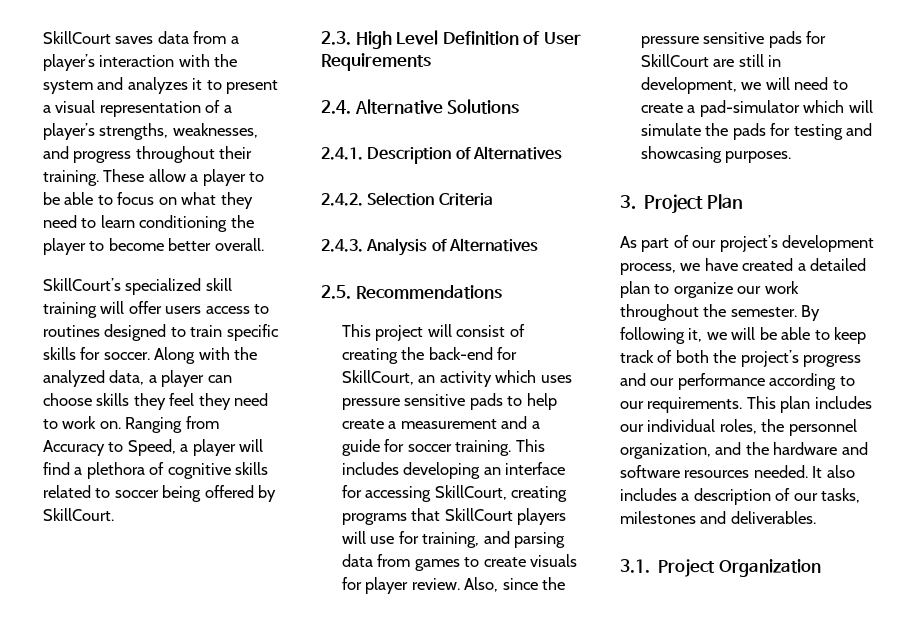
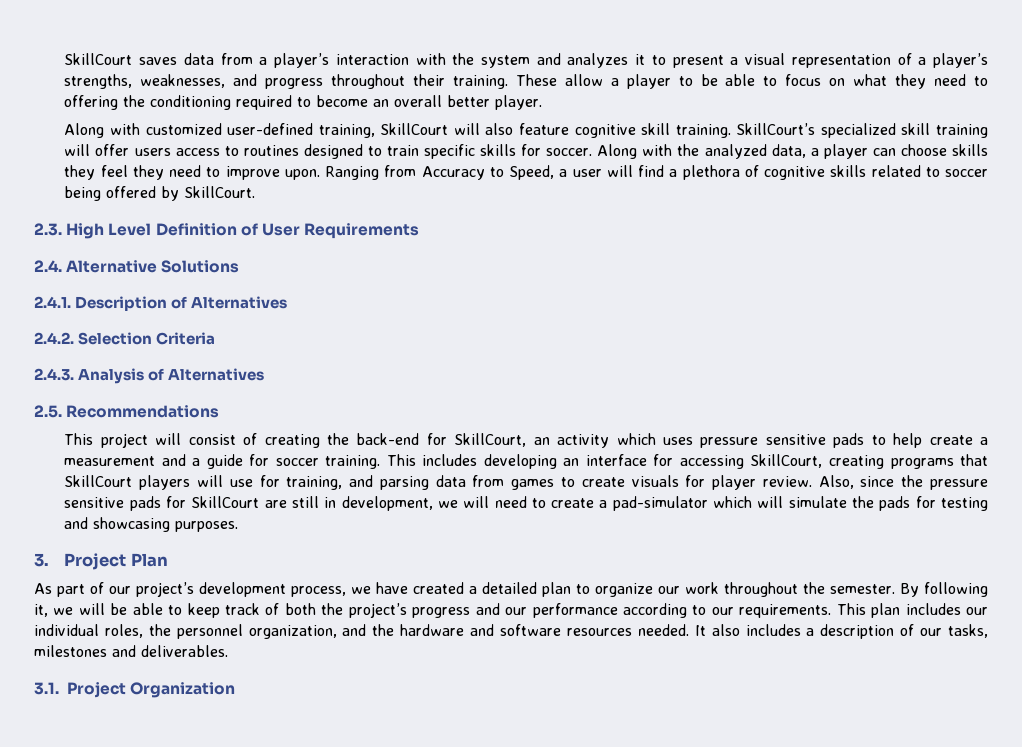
- These allow a player to be able to focus on what they need to learn conditioning the player to become better overall.
- SkillCourt’s specialized skill training will offer users access to routines designed to train specific skills for soccer.
+ These allow a player to be able to focus on what they need to offering the conditioning required to become an overall better player.
+ Along with customized user-defined training, SkillCourt will also feature cognitive skill training. SkillCourt’s specialized skill training will offer users access to routines designed to train specific skills for soccer.
- Along with the analyzed data, a player can choose skills they feel they need to work on.
+ Along with the analyzed data, a player can choose skills they feel they need to improve upon.
- Ranging from Accuracy to Speed, a player will find a plethora of cognitive skills related to soccer being offered by SkillCourt.
+ Ranging from Accuracy to Speed, a user will find a plethora of cognitive skills related to soccer being offered by SkillCourt.

